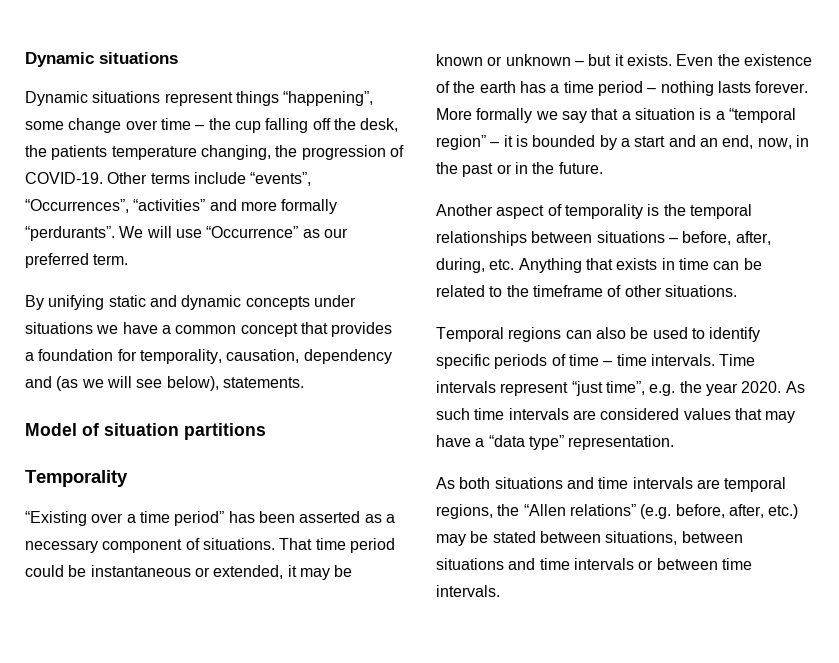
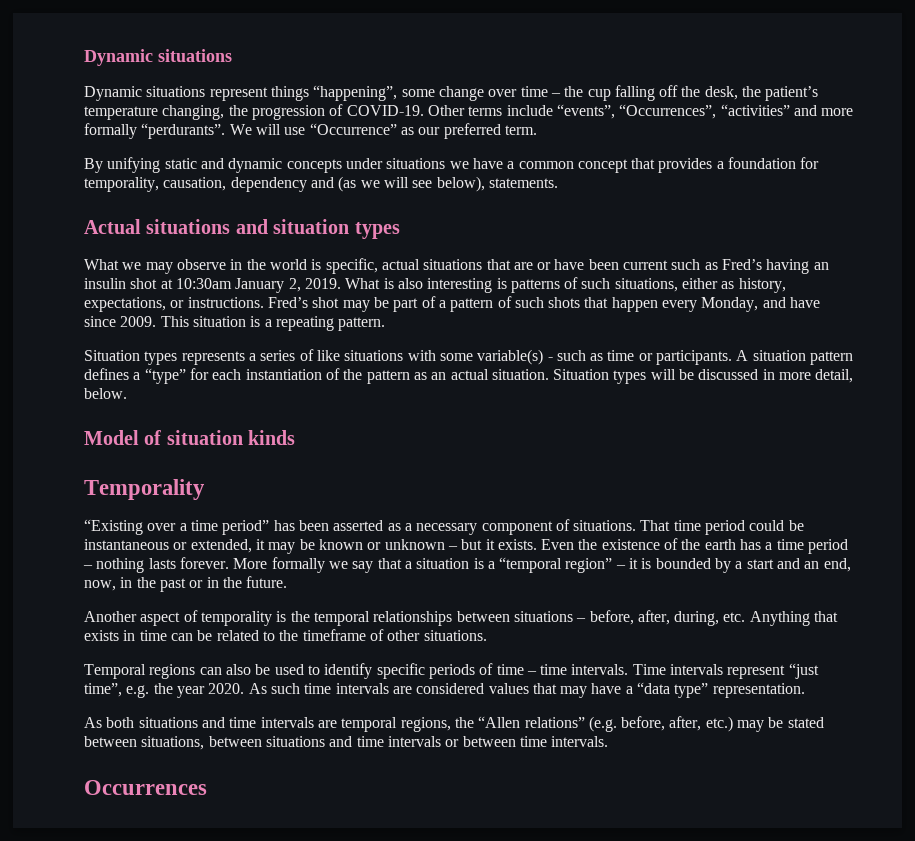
- Dynamic situations represent things “happening”, some change over time – the cup falling off the desk, the patients temperature changing, the progression of COVID-19.
+ Dynamic situations represent things “happening”, some change over time – the cup falling off the desk, the patient’s temperature changing, the progression of COVID-19.
+ Actual situations and situation types
+ What we may observe in the world is specific, actual situations that are or have been current such as Fred’s having an insulin shot at 10:30am January 2, 2019. What is also interesting is patterns of such situations, either as history, expectations, or instructions. Fred’s shot may be part of a pattern of such shots that happen every Monday, and have since 2009. This situation is a repeating pattern.
+ Situation types represents a series of like situations with some variable(s) - such as time or participants. A situation pattern defines a “type” for each instantiation of the pattern as an actual situation. Situation types will be discussed in more detail, below.
- Model of situation partitions
+ Model of situation kinds
+ Occurrences

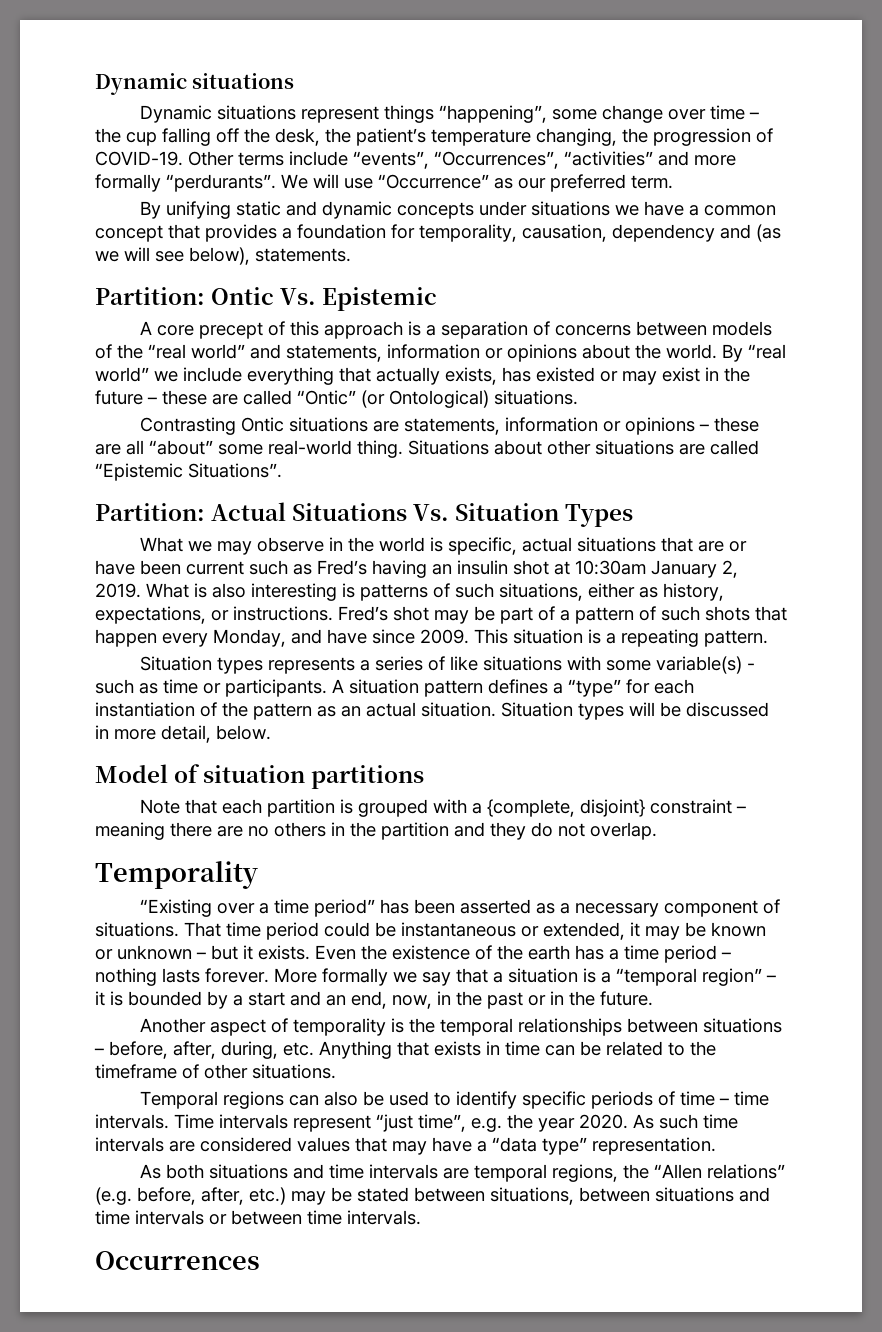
- Actual situations and situation types
+ Partition: Ontic Vs. Epistemic
+ A core precept of this approach is a separation of concerns between models of the “real world” and statements, information or opinions about the world. By “real world” we include everything that actually exists, has existed or may exist in the future – these are called “Ontic” (or Ontological) situations.
+ Contrasting Ontic situations are statements, information or opinions – these are all “about” some real-world thing. Situations about other situations are called “Epistemic Situations”.
+ Partition: Actual Situations Vs. Situation Types
- Model of situation kinds
+ Model of situation partitions
+ Note that each partition is grouped with a {complete, disjoint} constraint – meaning there are no others in the partition and they do not overlap.

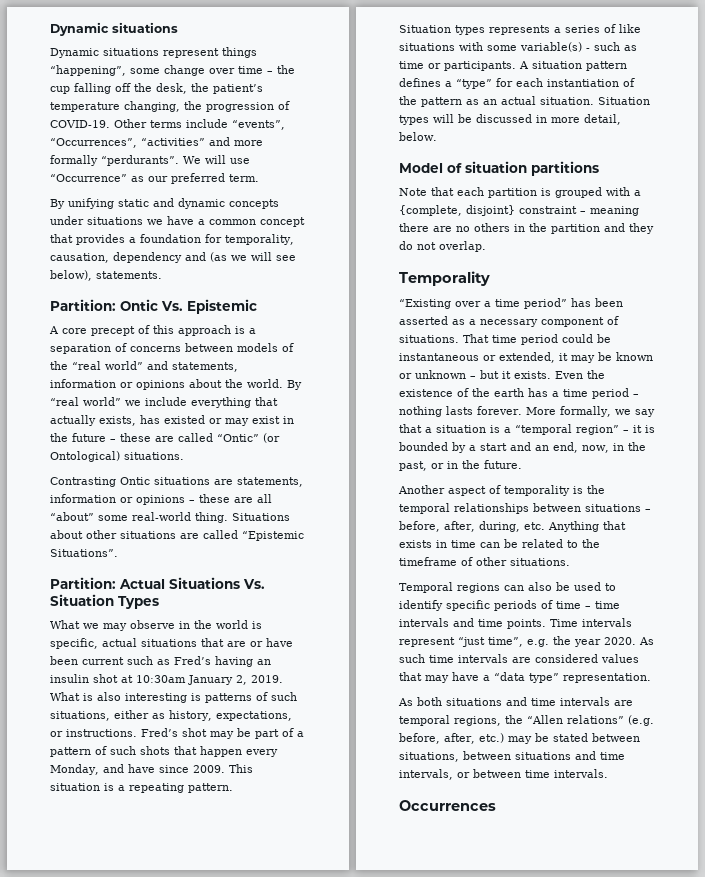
- More formally we say that a situation is a “temporal region” – it is bounded by a start and an end, now, in the past or in the future.
+ More formally, we say that a situation is a “temporal region” – it is bounded by a start and an end, now, in the past, or in the future.
- Temporal regions can also be used to identify specific periods of time – time intervals.
+ Temporal regions can also be used to identify specific periods of time – time intervals and time points.
- As both situations and time intervals are temporal regions, the “Allen relations” (e.g. before, after, etc.) may be stated between situations, between situations and time intervals or between time intervals.
+ As both situations and time intervals are temporal regions, the “Allen relations” (e.g. before, after, etc.) may be stated between situations, between situations and time intervals, or between time intervals.

